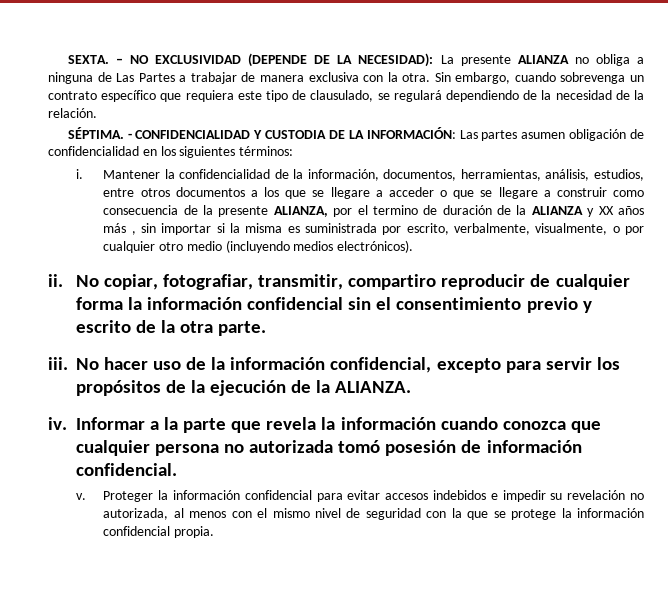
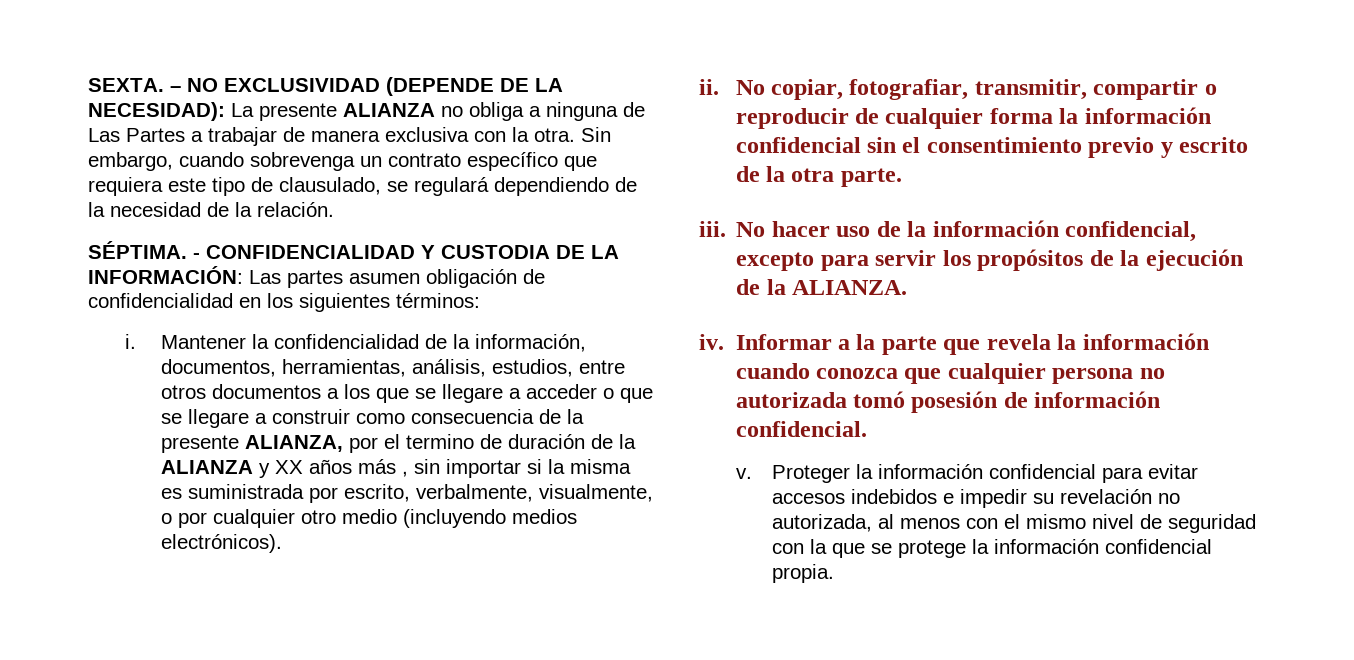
- No copiar, fotografiar, transmitir, compartiro reproducir de cualquier forma la información confidencial sin el consentimiento previo y escrito de la otra parte.
+ No copiar, fotografiar, transmitir, compartir o reproducir de cualquier forma la información confidencial sin el consentimiento previo y escrito de la otra parte.

